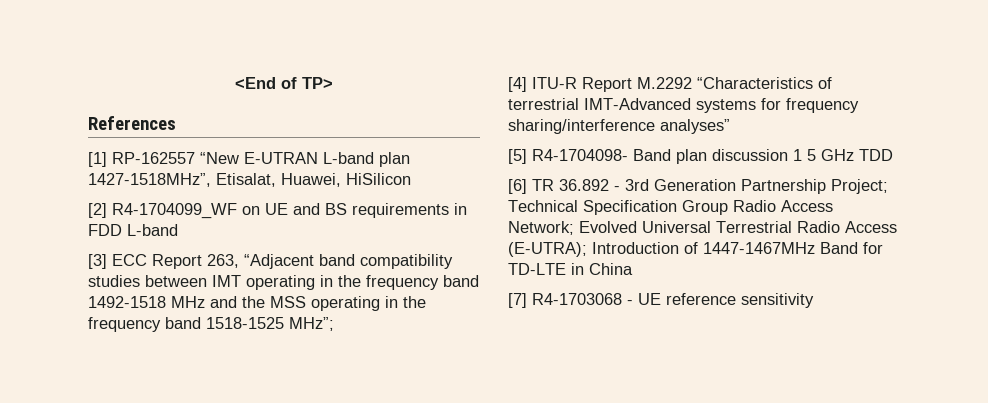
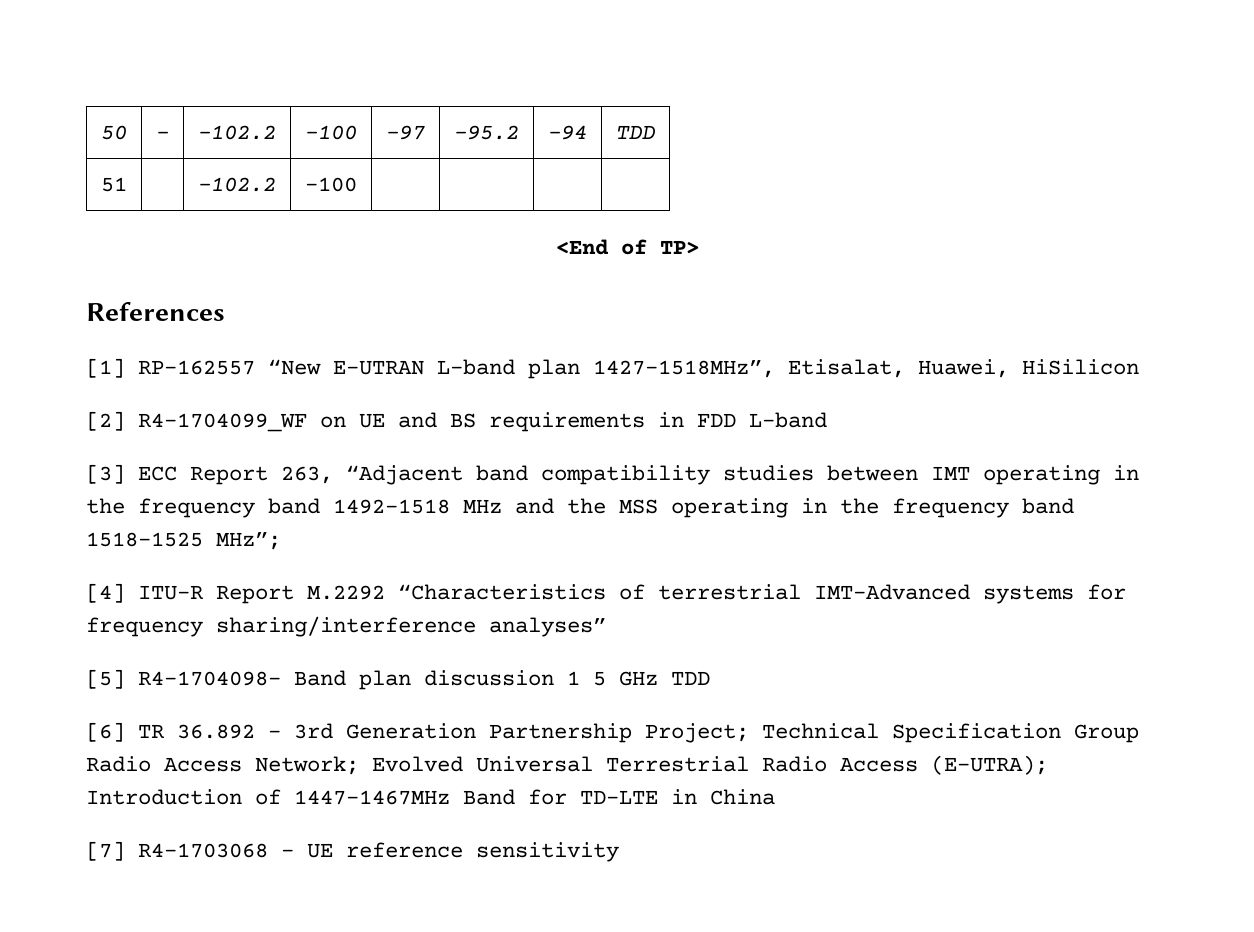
+ 50 | - | -102.2 | -100 | -97 | -95.2 | -94 | TDD
+ 51 | | -102.2 | -100 | | | |

